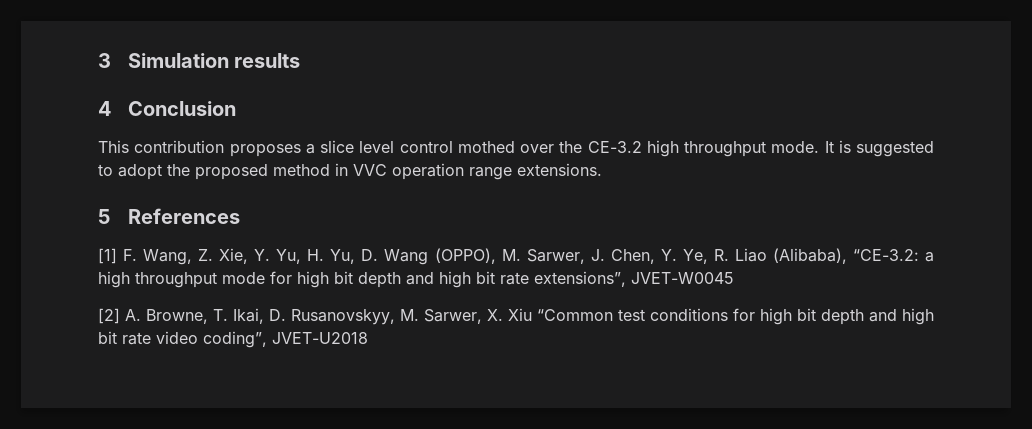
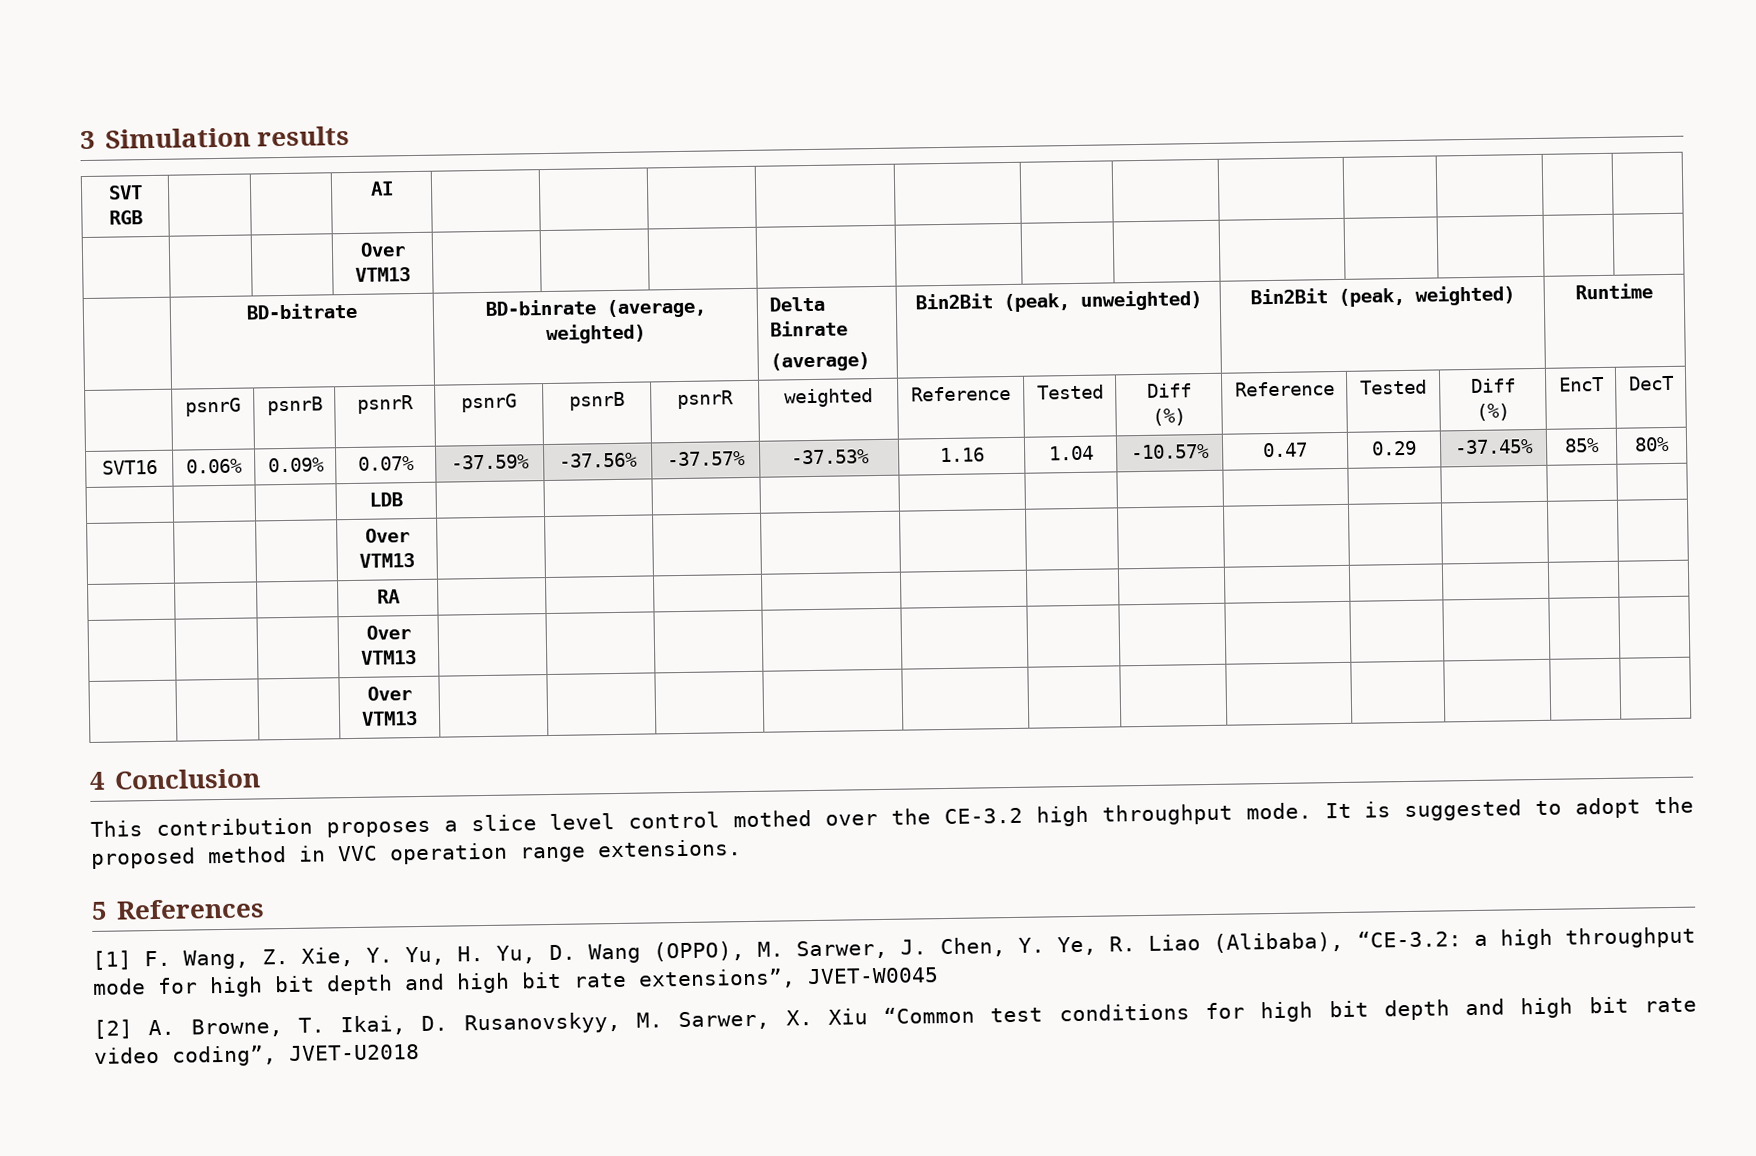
+ SVT RGB | | | AI | | | | | | | | | | | |
+ | | | Over VTM13 | | | | | | | | | | | |
+ | BD-bitrate | BD-binrate (average, weighted) | Delta Binrate
+ (average) | Bin2Bit (peak, unweighted) | Bin2Bit (peak, weighted) | Runtime
+ | psnrG | psnrB | psnrR | psnrG | psnrB | psnrR | weighted | Reference | Tested | Diff (%) | Reference | Tested | Diff (%) | EncT | DecT
+ SVT16 | 0.06% | 0.09% | 0.07% | -37.59% | -37.56% | -37.57% | -37.53% | 1.16 | 1.04 | -10.57% | 0.47 | 0.29 | -37.45% | 85% | 80%
+ | | | LDB | | | | | | | | | | | |
+ | | | Over VTM13 | | | | | | | | | | | |
+ | | | RA | | | | | | | | | | | |
+ | | | Over VTM13 | | | | | | | | | | | |
+ | | | Over VTM13 | | | | | | | | | | | |

